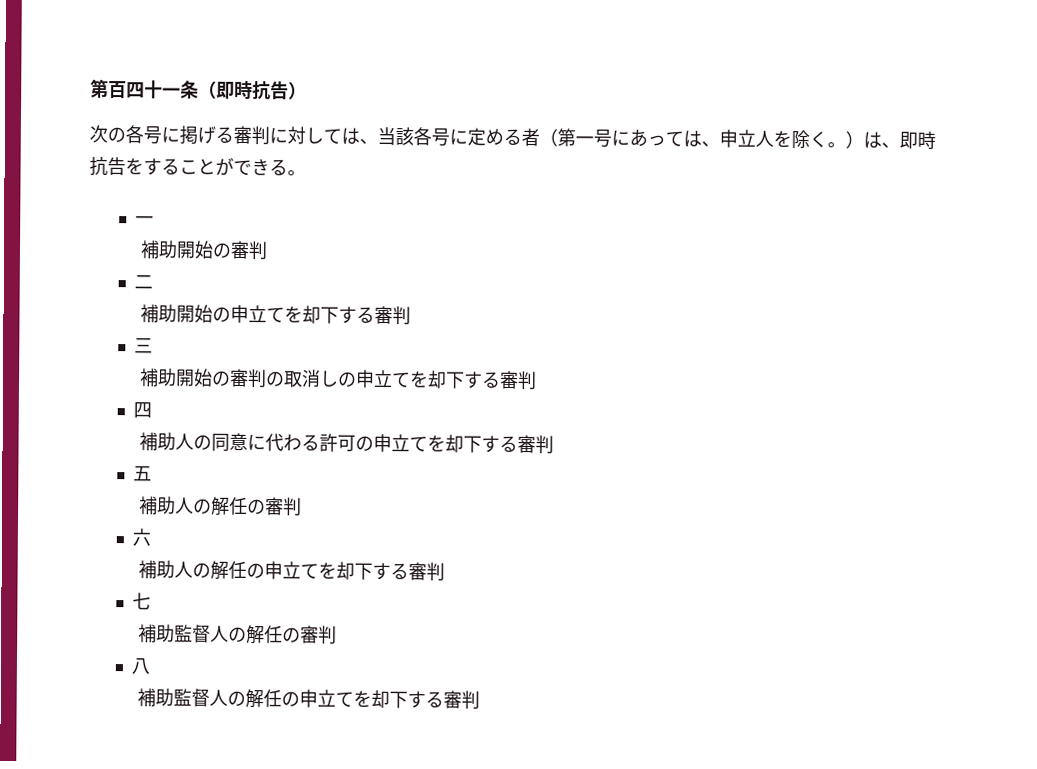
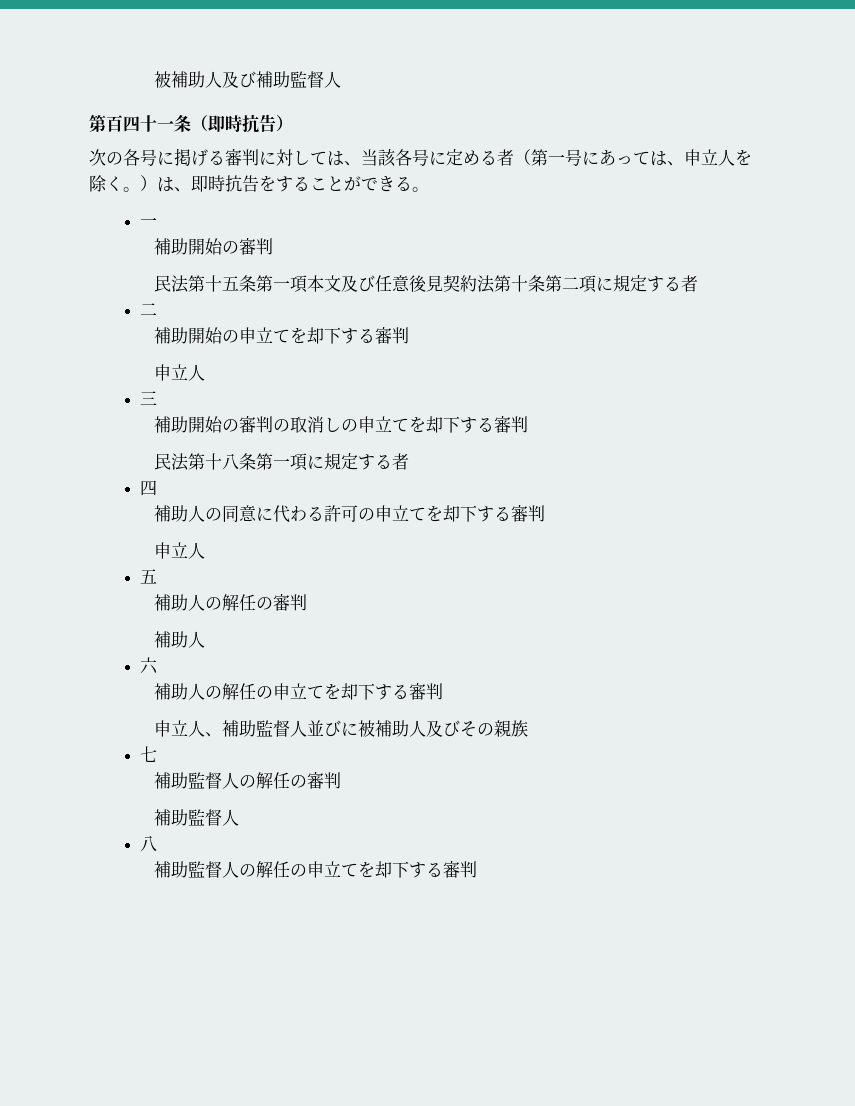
+ 被補助人及び補助監督人
+ 民法第十五条第一項本文及び任意後見契約法第十条第二項に規定する者
  補助開始の申立てを却下する審判
+ 申立人
+ 民法第十八条第一項に規定する者
  補助人の同意に代わる許可の申立てを却下する審判
+ 申立人
  補助人の解任の審判
+ 補助人
+ 申立人、補助監督人並びに被補助人及びその親族
  補助監督人の解任の審判
+ 補助監督人

